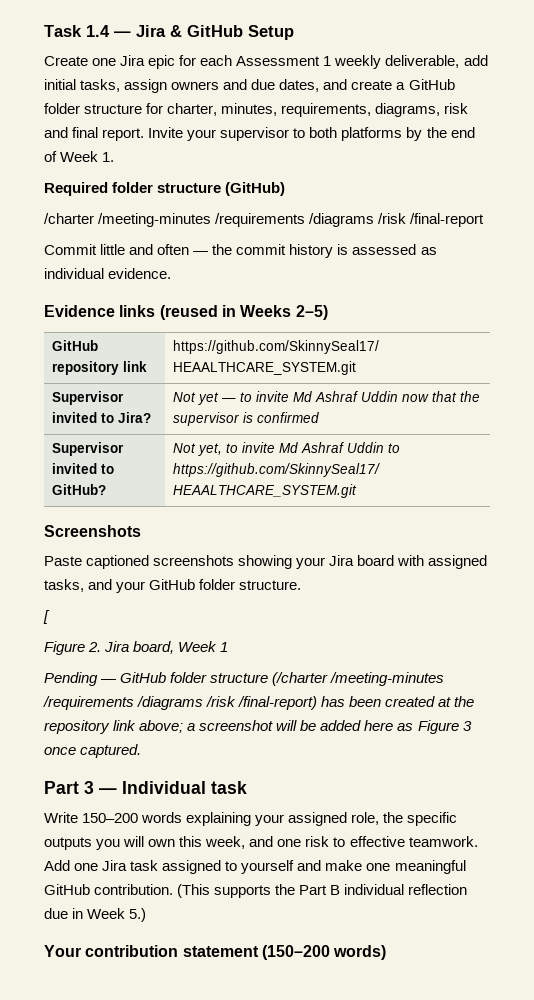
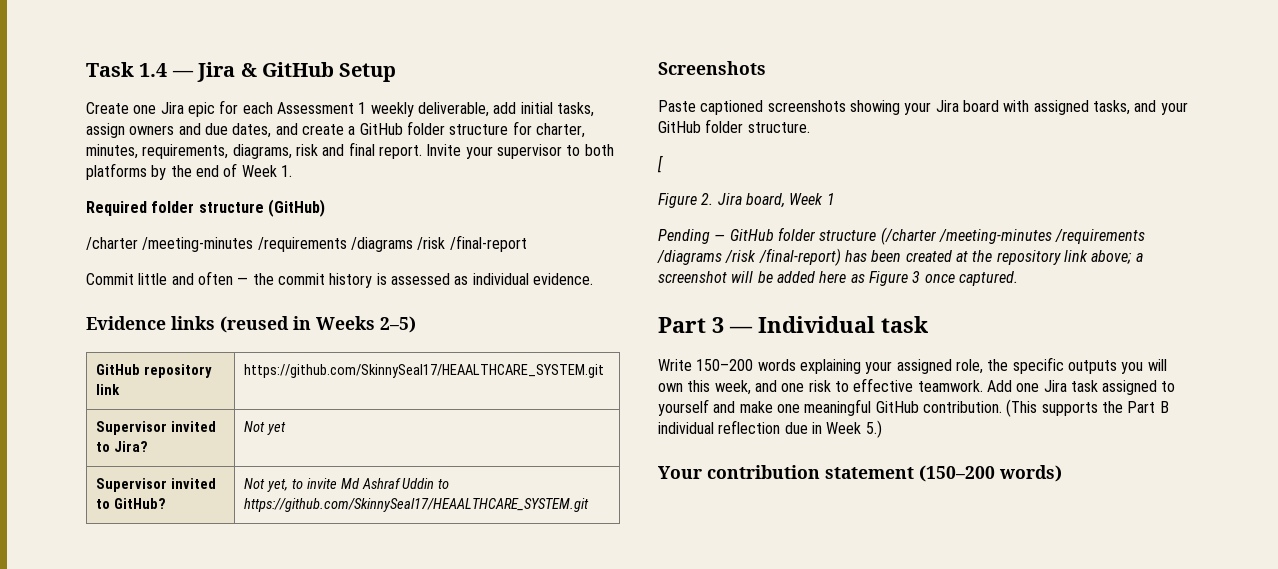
- Supervisor invited to Jira? | Not yet — to invite Md Ashraf Uddin now that the supervisor is confirmed
+ Supervisor invited to Jira? | Not yet

